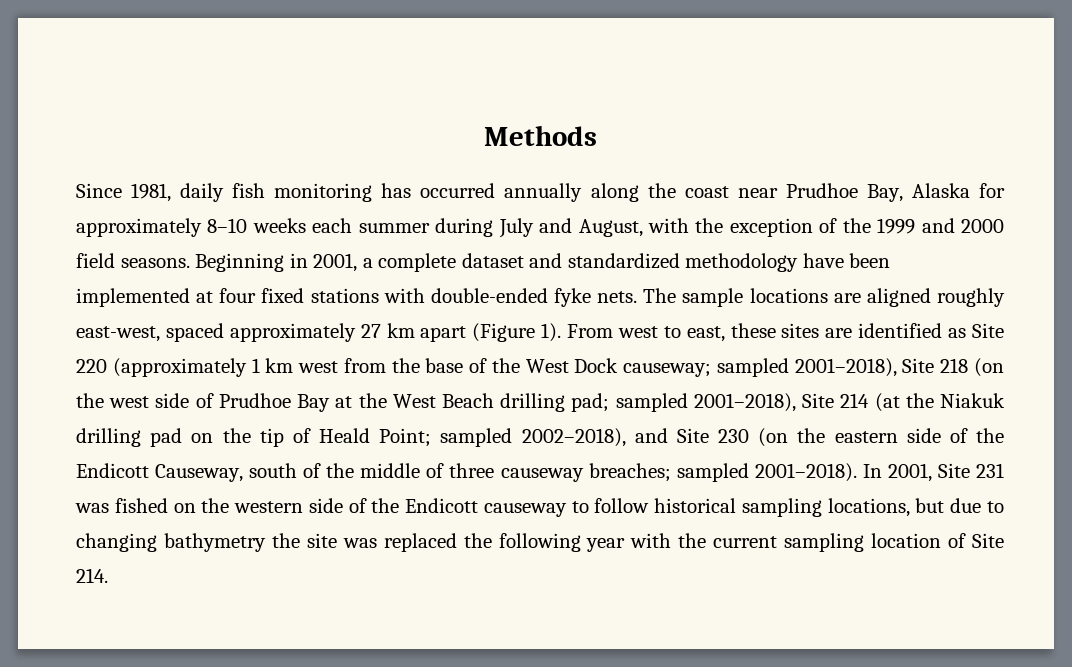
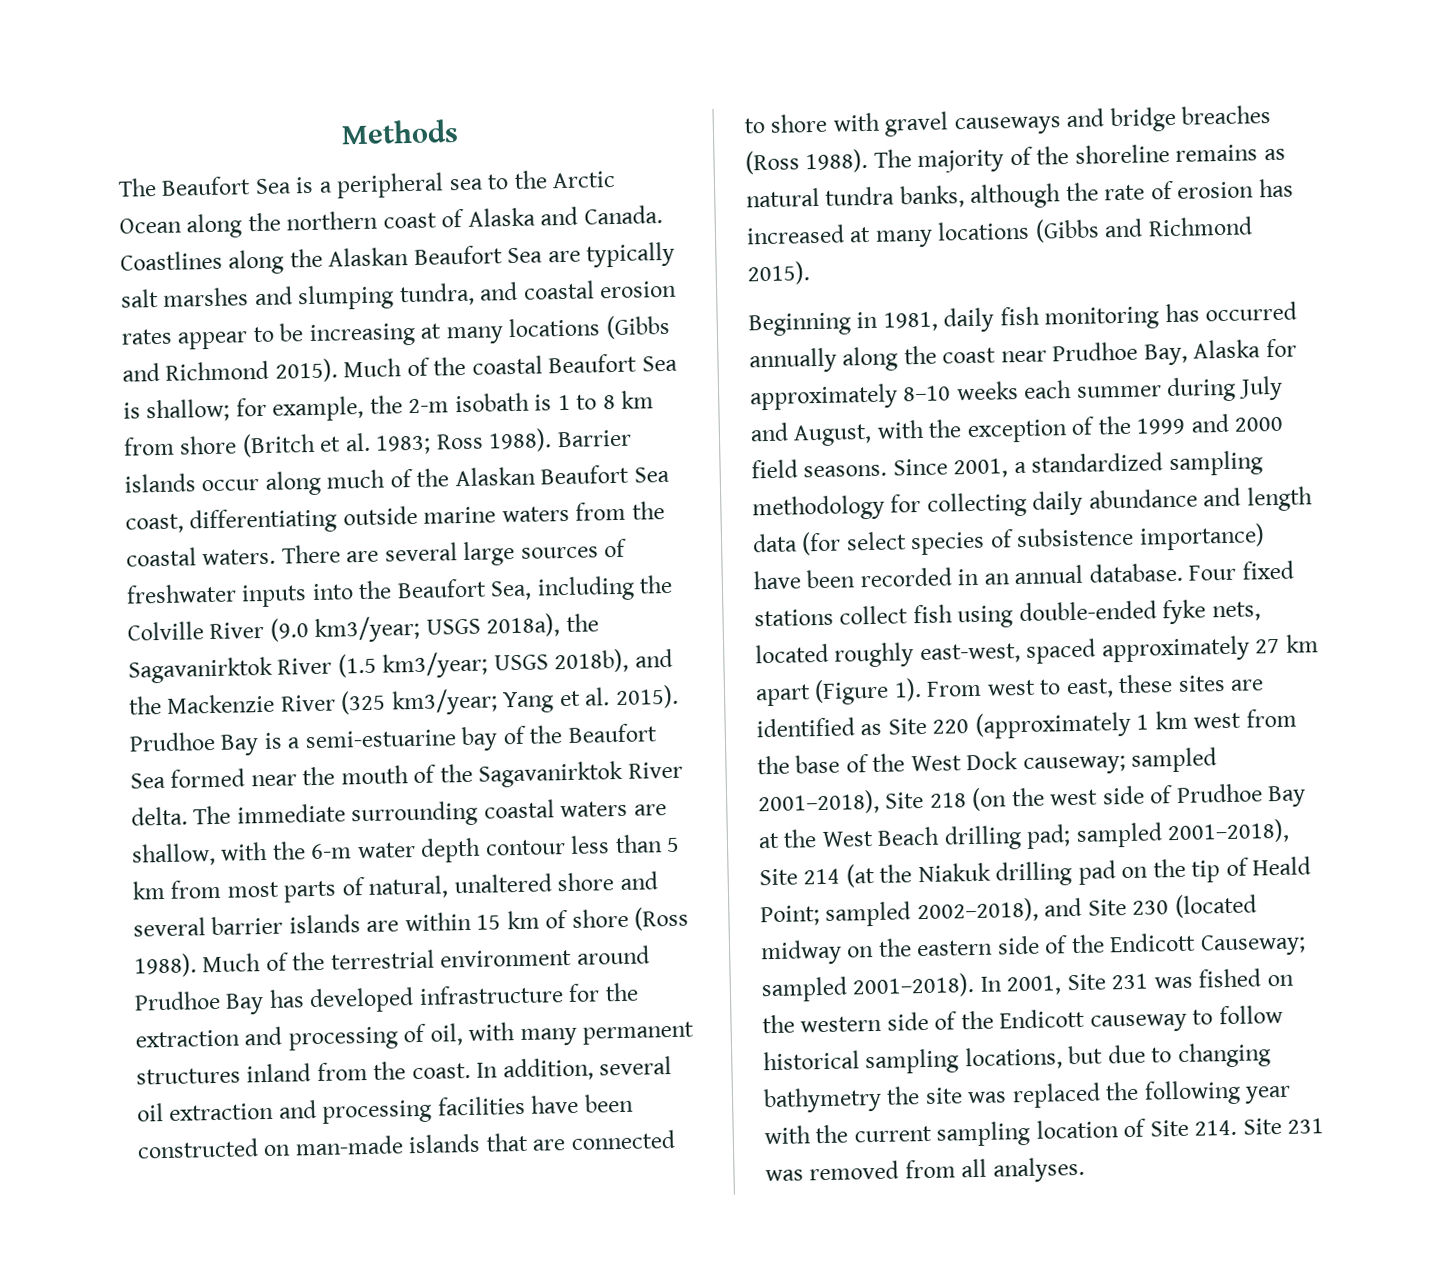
- Since 1981, daily fish monitoring has occurred annually along the coast near Prudhoe Bay, Alaska for approximately 8–10 weeks each summer during July and August, with the exception of the 1999 and 2000 field seasons.
+ The Beaufort Sea is a peripheral sea to the Arctic Ocean along the northern coast of Alaska and Canada. Coastlines along the Alaskan Beaufort Sea are typically salt marshes and slumping tundra, and coastal erosion rates appear to be increasing at many locations (Gibbs and Richmond 2015). Much of the coastal Beaufort Sea is shallow; for example, the 2-m isobath is 1 to 8 km from shore (Britch et al. 1983; Ross 1988). Barrier islands occur along much of the Alaskan Beaufort Sea coast, differentiating outside marine waters from the coastal waters. There are several large sources of freshwater inputs into the Beaufort Sea, including the Colville River (9.0 km3/year; USGS 2018a), the Sagavanirktok River (1.5 km3/year; USGS 2018b), and the Mackenzie River (325 km3/year; Yang et al. 2015). Prudhoe Bay is a semi-estuarine bay of the Beaufort Sea formed near the mouth of the Sagavanirktok River delta. The immediate surrounding coastal waters are shallow, with the 6-m water depth contour less than 5 km from most parts of natural, unaltered shore and several barrier islands are within 15 km of shore (Ross 1988). Much of the terrestrial environment around Prudhoe Bay has developed infrastructure for the extraction and processing of oil, with many permanent structures inland from the coast. In addition, several oil extraction and processing facilities have been constructed on man-made islands that are connected to shore with gravel causeways and bridge breaches (Ross 1988). The majority of the shoreline remains as natural tundra banks, although the rate of erosion has increased at many locations (Gibbs and Richmond 2015).
+ Beginning in 1981, daily fish monitoring has occurred annually along the coast near Prudhoe Bay, Alaska for approximately 8–10 weeks each summer during July and August, with the exception of the 1999 and 2000 field seasons.
- Beginning in 2001, a complete dataset and standardized methodology have been implemented at four fixed stations with double-ended fyke nets. The sample locations are aligned roughly east-west, spaced approximately 27 km apart (Figure 1).
+ Since 2001, a standardized sampling methodology for collecting daily abundance and length data (for select species of subsistence importance) have been recorded in an annual database. Four fixed stations collect fish using double-ended fyke nets, located roughly east-west, spaced approximately 27 km apart (Figure 1).
- sampled 2002–2018), and Site 230 (on the eastern side of the Endicott Causeway, south of the middle of three causeway breaches;
+ sampled 2002–2018), and Site 230 (located midway on the eastern side of the Endicott Causeway;
- In 2001, Site 231 was fished on the western side of the Endicott causeway to follow historical sampling locations, but due to changing bathymetry the site was replaced the following year with the current sampling location of Site 214.
+ In 2001, Site 231 was fished on the western side of the Endicott causeway to follow historical sampling locations, but due to changing bathymetry the site was replaced the following year with the current sampling location of Site 214. Site 231 was removed from all analyses.

